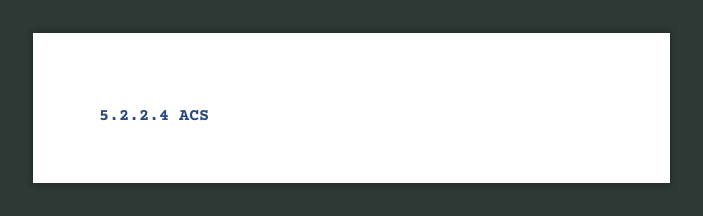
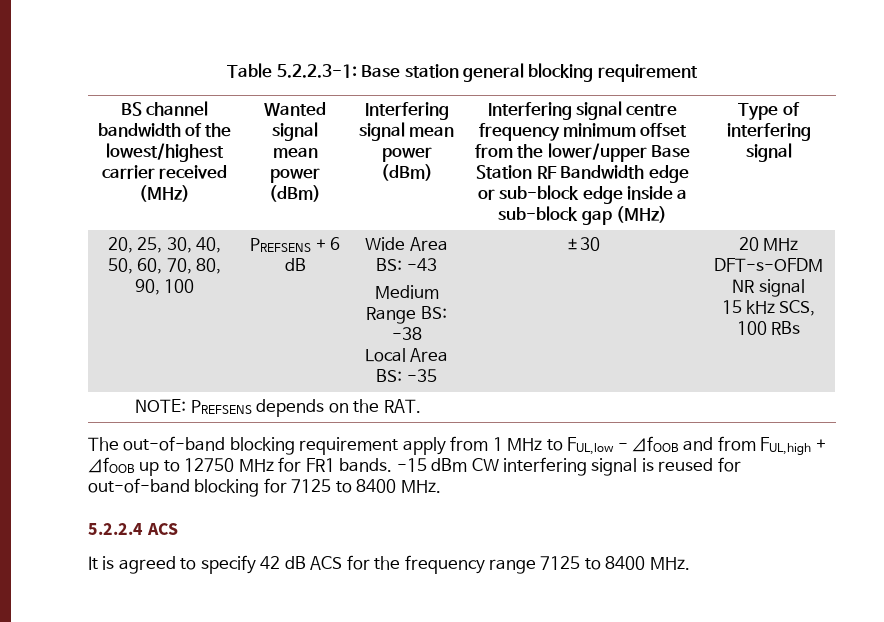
+ Table 5.2.2.3-1: Base station general blocking requirement
+ BS channel bandwidth of the lowest/highest carrier received (MHz) | Wanted signal mean power (dBm) | Interfering signal mean power (dBm) | Interfering signal centre frequency minimum offset from the lower/upper Base Station RF Bandwidth edge or sub-block edge inside a sub-block gap (MHz) | Type of interfering signal
+ 20, 25, 30, 40, 50, 60, 70, 80, 90, 100 | PREFSENS + 6 dB | Wide Area BS: -43
+ Medium Range BS: -38
+ Local Area BS: -35 | ±30 | 20 MHz DFT-s-OFDM NR signal
+ 15 kHz SCS, 100 RBs
+ NOTE: PREFSENS depends on the RAT.
+ The out-of-band blocking requirement apply from 1 MHz to FUL,low - ΔfOOB and from FUL,high + ΔfOOB up to 12750 MHz for FR1 bands. -15 dBm CW interfering signal is reused for out-of-band blocking for 7125 to 8400 MHz.
  5.2.2.4 ACS
+ It is agreed to specify 42 dB ACS for the frequency range 7125 to 8400 MHz.

